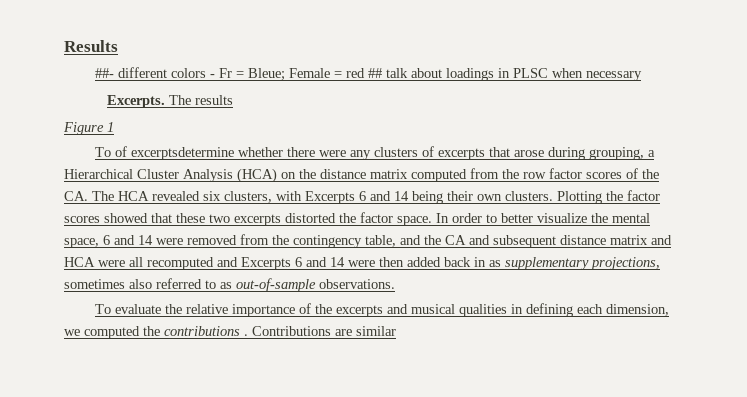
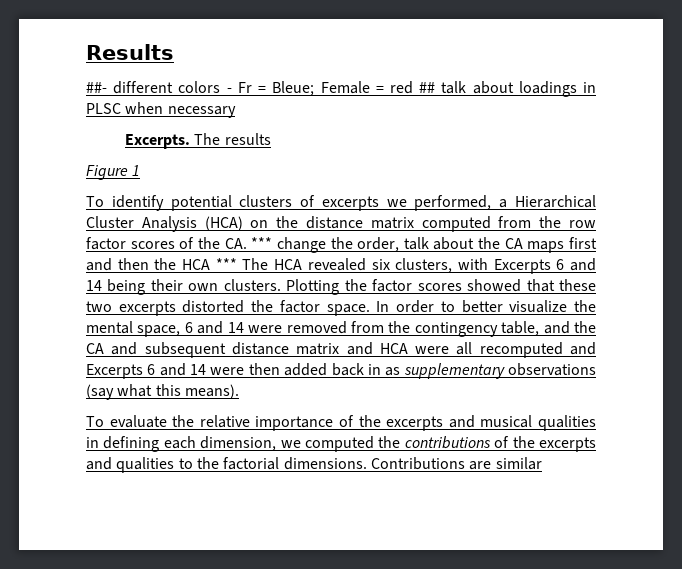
- To of excerptsdetermine whether there were any clusters of excerpts that arose during grouping, a Hierarchical Cluster Analysis (HCA) on the distance matrix computed from the row factor scores of the CA. The HCA revealed six clusters, with Excerpts 6 and 14 being their own clusters.
+ To identify potential clusters of excerpts we performed, a Hierarchical Cluster Analysis (HCA) on the distance matrix computed from the row factor scores of the CA. *** change the order, talk about the CA maps first and then the HCA *** The HCA revealed six clusters, with Excerpts 6 and 14 being their own clusters.
- In order to better visualize the mental space, 6 and 14 were removed from the contingency table, and the CA and subsequent distance matrix and HCA were all recomputed and Excerpts 6 and 14 were then added back in as supplementary projections, sometimes also referred to as out-of-sample observations.
+ In order to better visualize the mental space, 6 and 14 were removed from the contingency table, and the CA and subsequent distance matrix and HCA were all recomputed and Excerpts 6 and 14 were then added back in as supplementary observations (say what this means).
- To evaluate the relative importance of the excerpts and musical qualities in defining each dimension, we computed the contributions .
+ To evaluate the relative importance of the excerpts and musical qualities in defining each dimension, we computed the contributions of the excerpts and qualities to the factorial dimensions.

